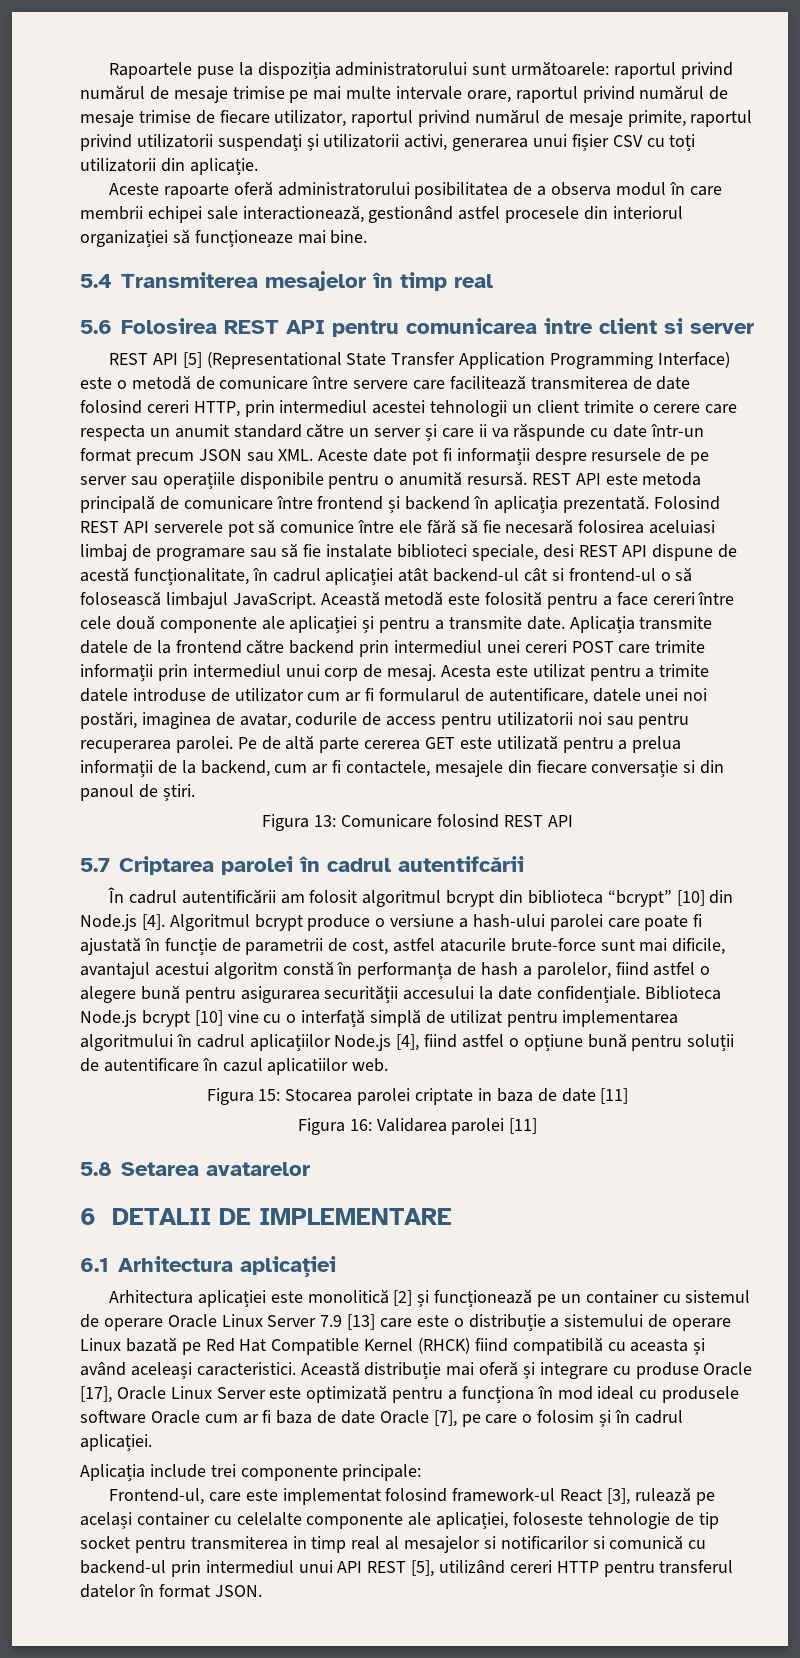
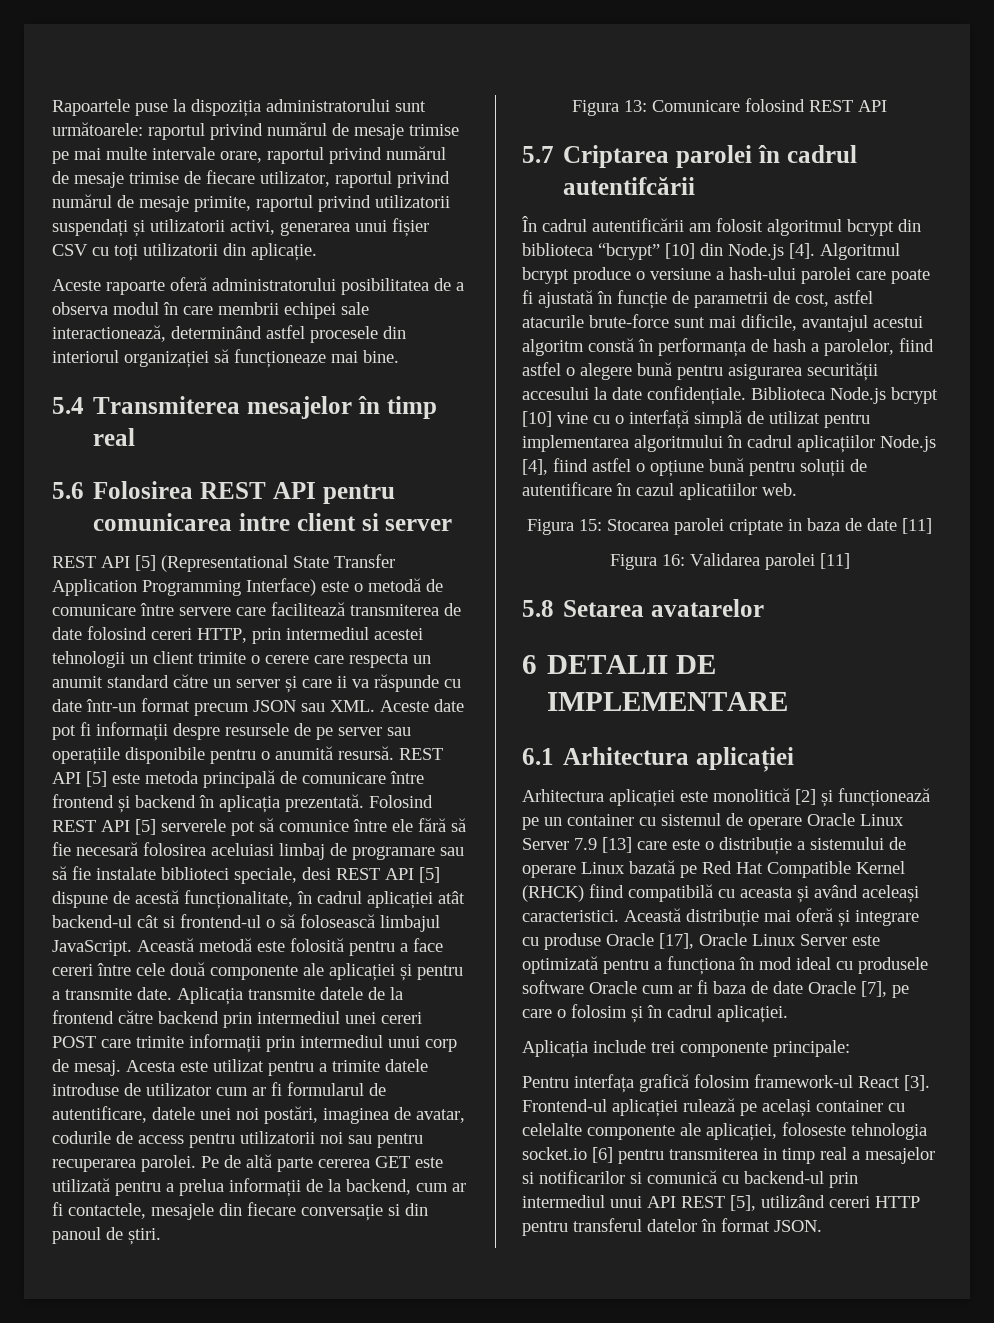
- Aceste rapoarte oferă administratorului posibilitatea de a observa modul în care membrii echipei sale interactionează, gestionând astfel procesele din interiorul organizației să funcționeaze mai bine.
+ Aceste rapoarte oferă administratorului posibilitatea de a observa modul în care membrii echipei sale interactionează, determinând astfel procesele din interiorul organizației să funcționeaze mai bine.
- REST API este metoda principală de comunicare între frontend și backend în aplicația prezentată.
+ REST API [5] este metoda principală de comunicare între frontend și backend în aplicația prezentată.
- Folosind REST API serverele pot să comunice între ele fără să fie necesară folosirea aceluiasi limbaj de programare sau să fie instalate biblioteci speciale, desi REST API dispune de acestă funcționalitate, în cadrul aplicației atât backend-ul cât si frontend-ul o să folosească limbajul JavaScript.
+ Folosind REST API [5] serverele pot să comunice între ele fără să fie necesară folosirea aceluiasi limbaj de programare sau să fie instalate biblioteci speciale, desi REST API [5] dispune de acestă funcționalitate, în cadrul aplicației atât backend-ul cât si frontend-ul o să folosească limbajul JavaScript.
- Frontend-ul, care este implementat folosind framework-ul React [3], rulează pe același container cu celelalte componente ale aplicației, foloseste tehnologie de tip socket pentru transmiterea in timp real al mesajelor si notificarilor si comunică cu backend-ul prin intermediul unui API REST [5], utilizând cereri HTTP pentru transferul datelor în format JSON.
+ Pentru interfața grafică folosim framework-ul React [3]. Frontend-ul aplicației rulează pe același container cu celelalte componente ale aplicației, foloseste tehnologia socket.io [6] pentru transmiterea in timp real a mesajelor si notificarilor si comunică cu backend-ul prin intermediul unui API REST [5], utilizând cereri HTTP pentru transferul datelor în format JSON.

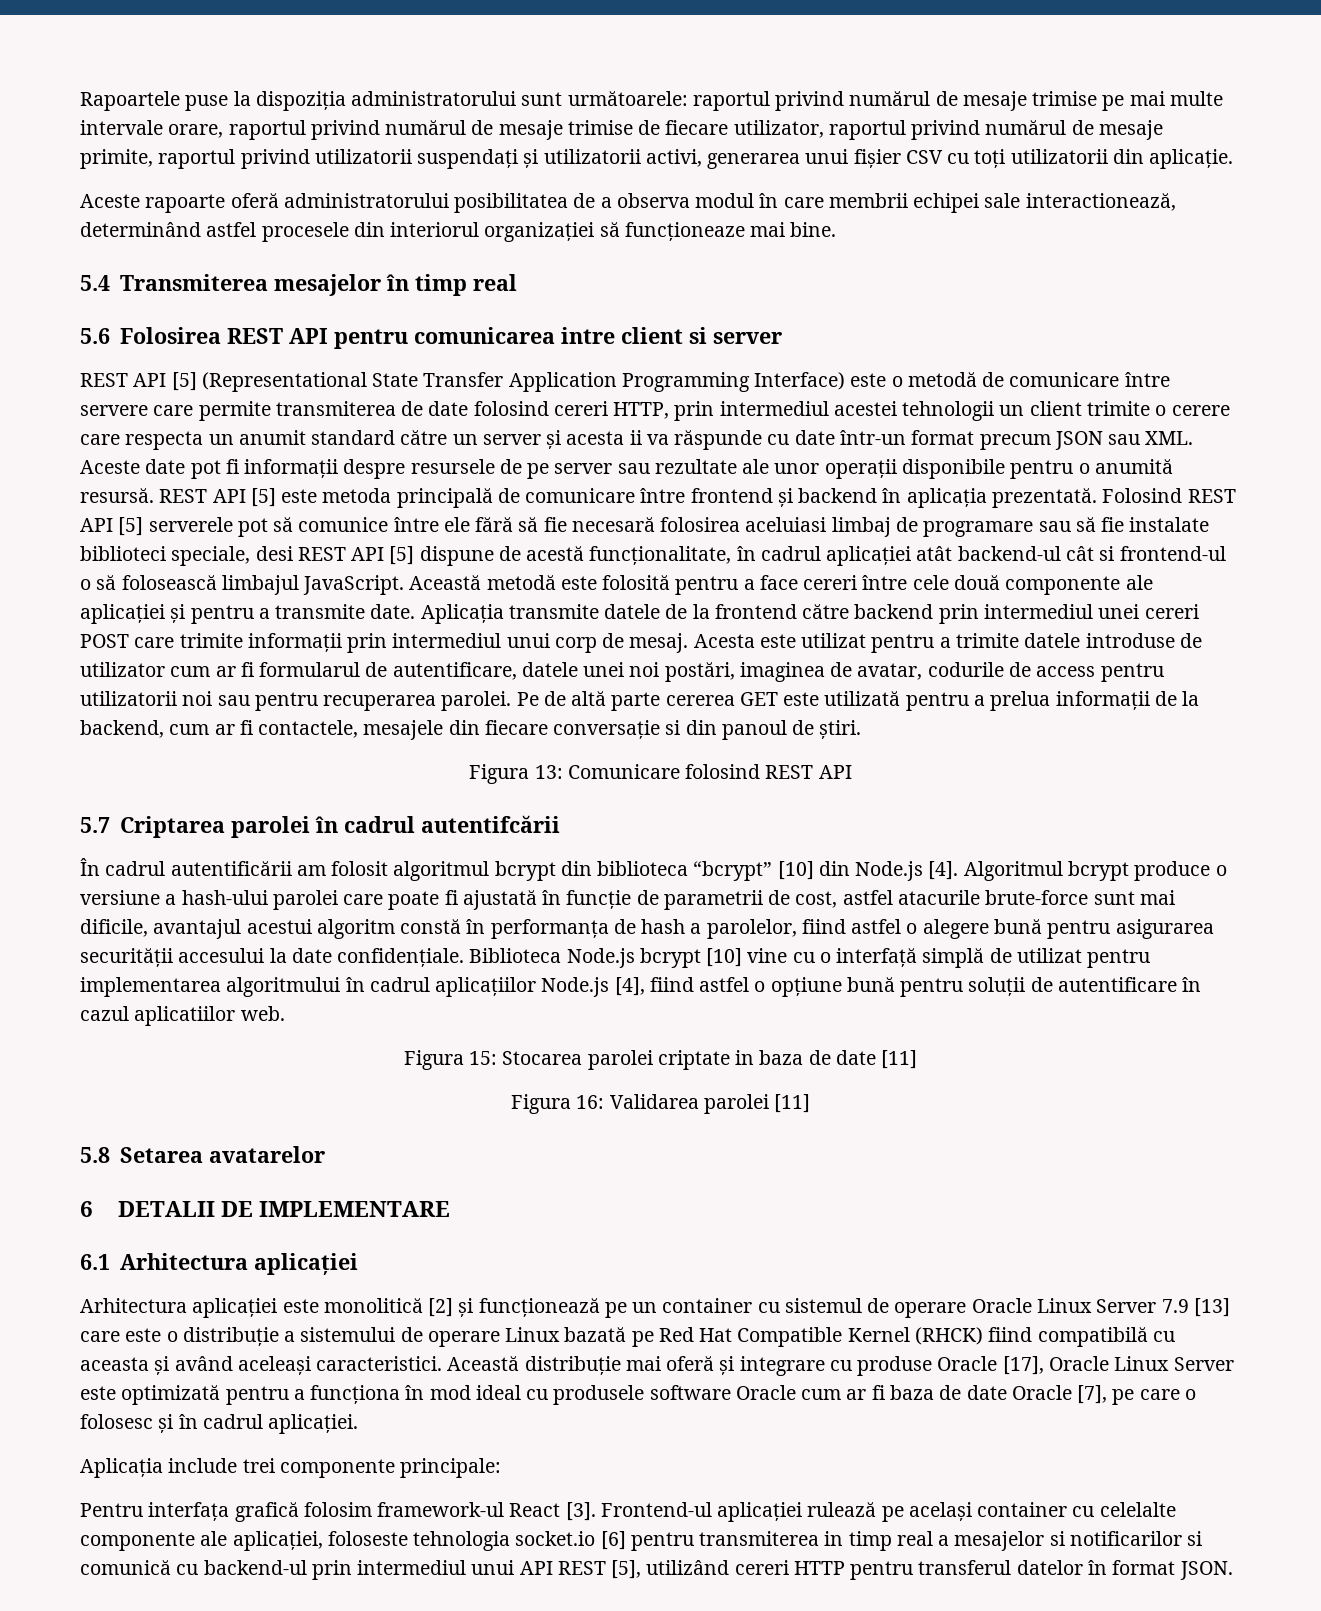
- REST API [5] (Representational State Transfer Application Programming Interface) este o metodă de comunicare între servere care facilitează transmiterea de date folosind cereri HTTP, prin intermediul acestei tehnologii un client trimite o cerere care respecta un anumit standard către un server și care ii va răspunde cu date într-un format precum JSON sau XML. Aceste date pot fi informații despre resursele de pe server sau operațiile disponibile pentru o anumită resursă.
+ REST API [5] (Representational State Transfer Application Programming Interface) este o metodă de comunicare între servere care permite transmiterea de date folosind cereri HTTP, prin intermediul acestei tehnologii un client trimite o cerere care respecta un anumit standard către un server și acesta ii va răspunde cu date într-un format precum JSON sau XML. Aceste date pot fi informații despre resursele de pe server sau rezultate ale unor operații disponibile pentru o anumită resursă.
- Această distribuție mai oferă și integrare cu produse Oracle [17], Oracle Linux Server este optimizată pentru a funcționa în mod ideal cu produsele software Oracle cum ar fi baza de date Oracle [7], pe care o folosim și în cadrul aplicației.
+ Această distribuție mai oferă și integrare cu produse Oracle [17], Oracle Linux Server este optimizată pentru a funcționa în mod ideal cu produsele software Oracle cum ar fi baza de date Oracle [7], pe care o folosesc și în cadrul aplicației.

